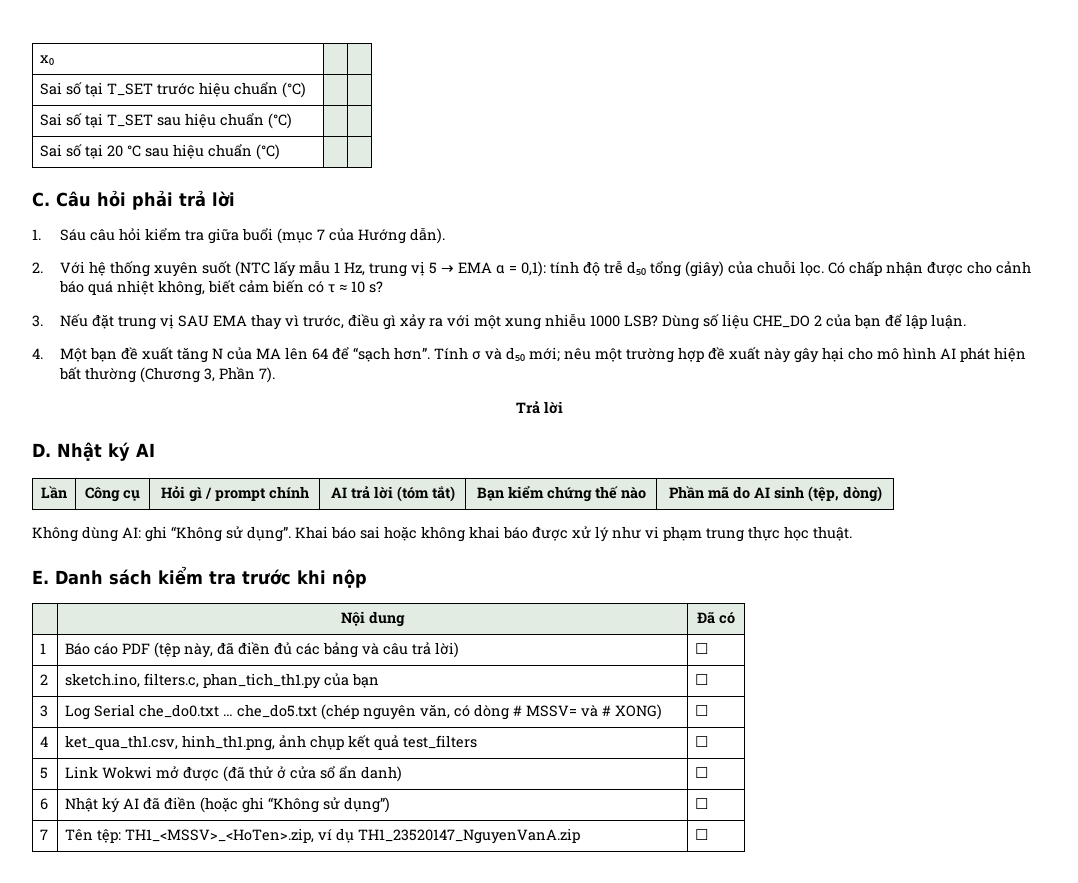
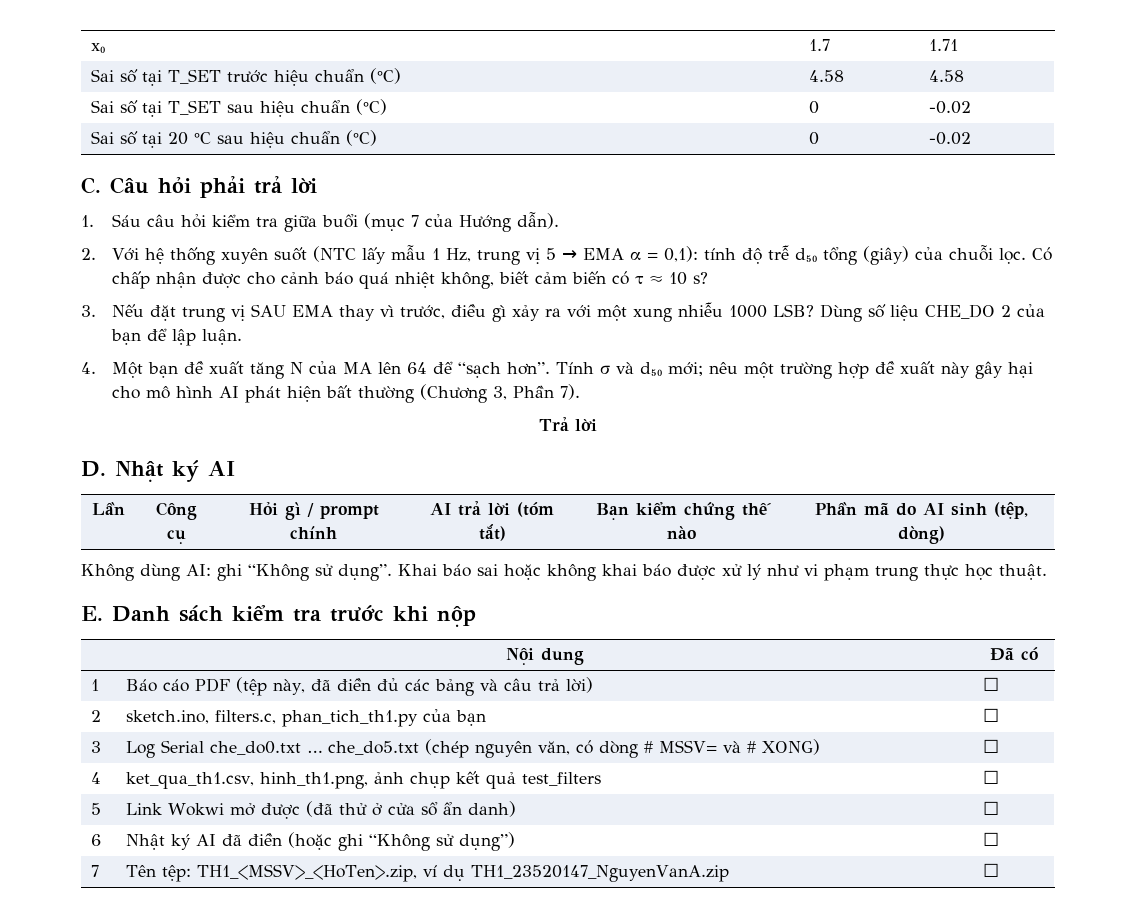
- x₀ | |
+ x₀ | 1.7 | 1.71
- Sai số tại T_SET trước hiệu chuẩn (°C) | |
+ Sai số tại T_SET trước hiệu chuẩn (°C) | 4.58 | 4.58
- Sai số tại T_SET sau hiệu chuẩn (°C) | |
+ Sai số tại T_SET sau hiệu chuẩn (°C) | 0 | -0.02
- Sai số tại 20 °C sau hiệu chuẩn (°C) | |
+ Sai số tại 20 °C sau hiệu chuẩn (°C) | 0 | -0.02

